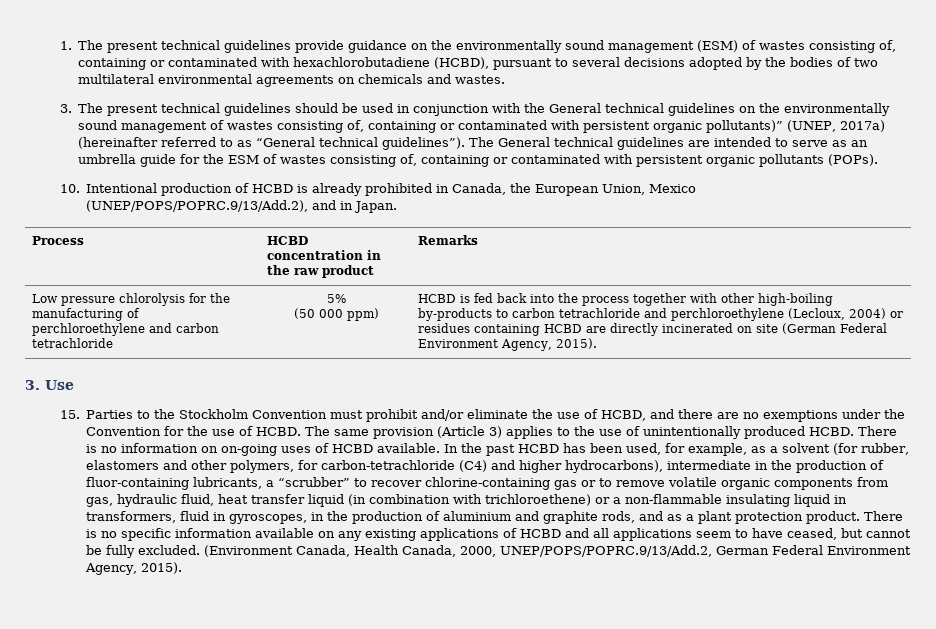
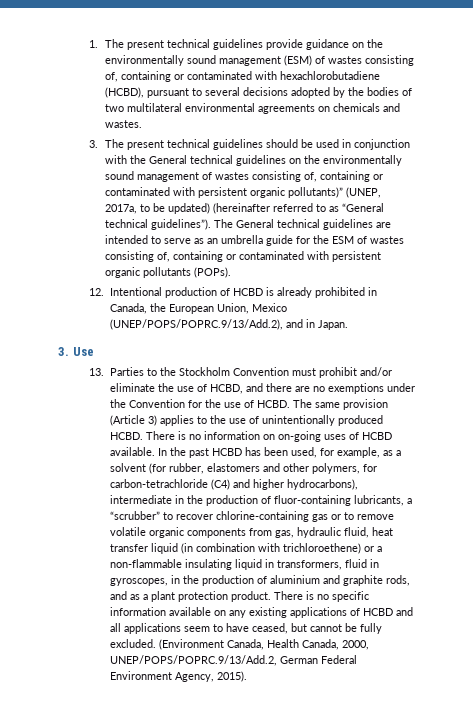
- 3. The present technical guidelines should be used in conjunction with the General technical guidelines on the environmentally sound management of wastes consisting of, containing or contaminated with persistent organic pollutants)” (UNEP, 2017a) (hereinafter referred to as “General technical guidelines”).
+ 3. The present technical guidelines should be used in conjunction with the General technical guidelines on the environmentally sound management of wastes consisting of, containing or contaminated with persistent organic pollutants)” (UNEP, 2017a, to be updated) (hereinafter referred to as “General technical guidelines”).
- 10. Intentional production of HCBD is already prohibited in Canada, the European Union, Mexico (UNEP/POPS/POPRC.9/13/Add.2), and in Japan.
+ 12. Intentional production of HCBD is already prohibited in Canada, the European Union, Mexico (UNEP/POPS/POPRC.9/13/Add.2), and in Japan.
- Process | HCBD concentration in the raw product | Remarks
- Low pressure chlorolysis for the manufacturing of perchloroethylene and carbon tetrachloride | 5%
- (50 000 ppm) | HCBD is fed back into the process together with other high-boiling by-products to carbon tetrachloride and perchloroethylene (Lecloux, 2004) or residues containing HCBD are directly incinerated on site (German Federal Environment Agency, 2015).
- 15. Parties to the Stockholm Convention must prohibit and/or eliminate the use of HCBD, and there are no exemptions under the Convention for the use of HCBD.
+ 13. Parties to the Stockholm Convention must prohibit and/or eliminate the use of HCBD, and there are no exemptions under the Convention for the use of HCBD.

